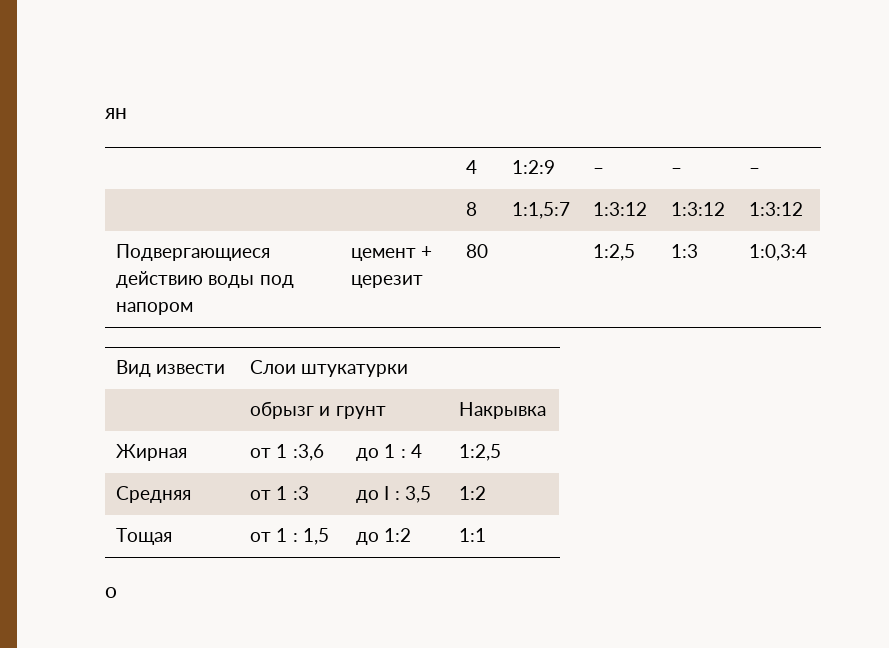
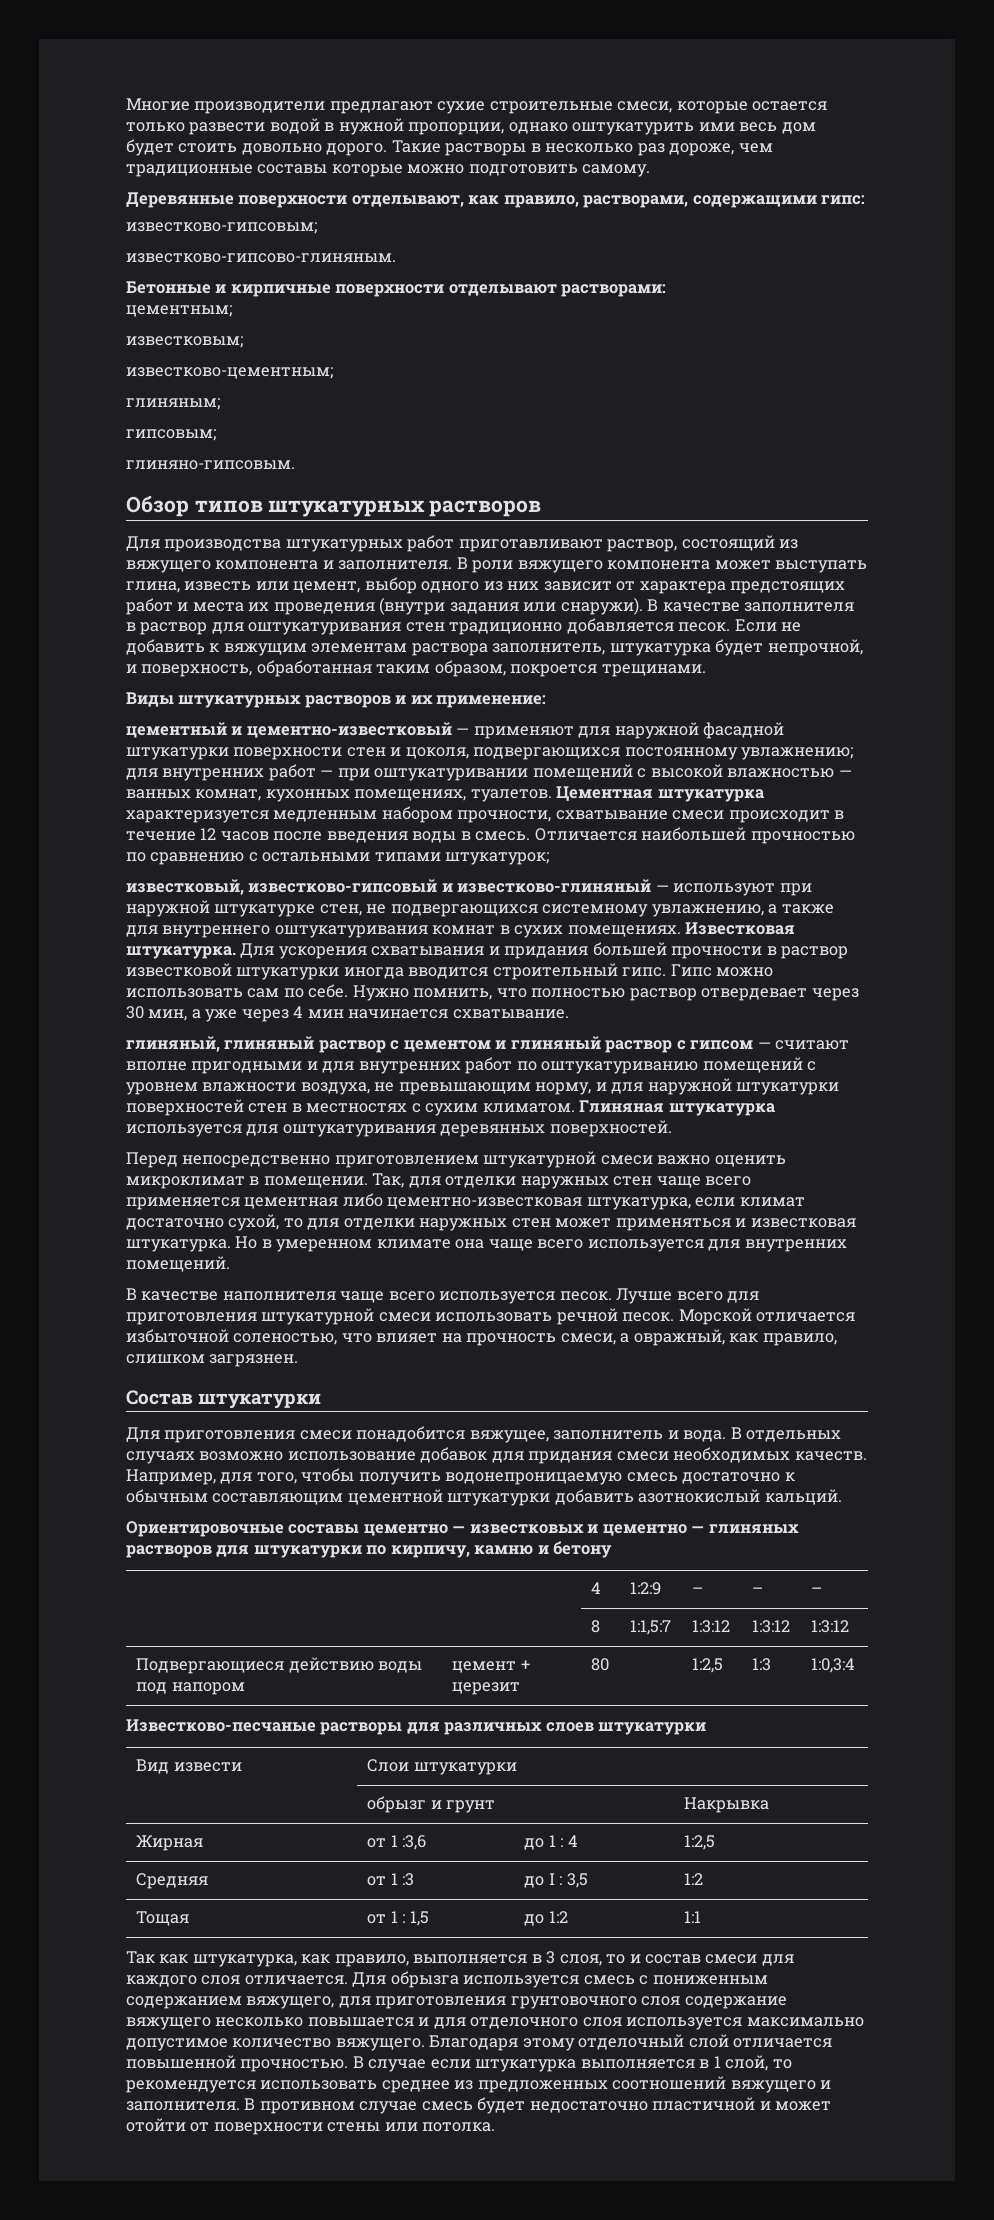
- ян
+ Многие производители предлагают сухие строительные смеси, которые остается только развести водой в нужной пропорции, однако оштукатурить ими весь дом будет стоить довольно дорого. Такие растворы в несколько раз дороже, чем традиционные составы которые можно подготовить самому.
+ Деревянные поверхности отделывают, как правило, растворами, содержащими гипс:
+ известково-гипсовым;
+ известково-гипсово-глиняным.
+ Бетонные и кирпичные поверхности отделывают растворами:
+ цементным;
+ известковым;
+ известково-цементным;
+ глиняным;
+ гипсовым;
+ глиняно-гипсовым.
+ Обзор типов штукатурных растворов
+ Для производства штукатурных работ приготавливают раствор, состоящий из вяжущего компонента и заполнителя. В роли вяжущего компонента может выступать глина, известь или цемент, выбор одного из них зависит от характера предстоящих работ и места их проведения (внутри задания или снаружи). В качестве заполнителя в раствор для оштукатуривания стен традиционно добавляется песок. Если не добавить к вяжущим элементам раствора заполнитель, штукатурка будет непрочной, и поверхность, обработанная таким образом, покроется трещинами.
+ Виды штукатурных растворов и их применение:
+ цементный и цементно-известковый — применяют для наружной фасадной штукатурки поверхности стен и цоколя, подвергающихся постоянному увлажнению; для внутренних работ — при оштукатуривании помещений с высокой влажностью — ванных комнат, кухонных помещениях, туалетов. Цементная штукатурка характеризуется медленным набором прочности, схватывание смеси происходит в течение 12 часов после введения воды в смесь. Отличается наибольшей прочностью по сравнению с остальными типами штукатурок;
+ известковый, известково-гипсовый и известково-глиняный — используют при наружной штукатурке стен, не подвергающихся системному увлажнению, а также для внутреннего оштукатуривания комнат в сухих помещениях. Известковая штукатурка. Для ускорения схватывания и придания большей прочности в раствор известковой штукатурки иногда вводится строительный гипс. Гипс можно использовать сам по себе. Нужно помнить, что полностью раствор отвердевает через 30 мин, а уже через 4 мин начинается схватывание.
+ глиняный, глиняный раствор с цементом и глиняный раствор с гипсом — считают вполне пригодными и для внутренних работ по оштукатуриванию помещений с уровнем влажности воздуха, не превышающим норму, и для наружной штукатурки поверхностей стен в местностях с сухим климатом. Глиняная штукатурка используется для оштукатуривания деревянных поверхностей.
+ Перед непосредственно приготовлением штукатурной смеси важно оценить микроклимат в помещении. Так, для отделки наружных стен чаще всего применяется цементная либо цементно-известковая штукатурка, если климат достаточно сухой, то для отделки наружных стен может применяться и известковая штукатурка. Но в умеренном климате она чаще всего используется для внутренних помещений.
+ В качестве наполнителя чаще всего используется песок. Лучше всего для приготовления штукатурной смеси использовать речной песок. Морской отличается избыточной соленостью, что влияет на прочность смеси, а овражный, как правило, слишком загрязнен.
+ Состав штукатурки
+ Для приготовления смеси понадобится вяжущее, заполнитель и вода. В отдельных случаях возможно использование добавок для придания смеси необходимых качеств. Например, для того, чтобы получить водонепроницаемую смесь достаточно к обычным составляющим цементной штукатурки добавить азотнокислый кальций.
+ Ориентировочные составы цементно — известковых и цементно — глиняных растворов для штукатурки по кирпичу, камню и бетону
+ Известково-песчаные растворы для различных слоев штукатурки
- о
+ Так как штукатурка, как правило, выполняется в 3 слоя, то и состав смеси для каждого слоя отличается. Для обрызга используется смесь с пониженным содержанием вяжущего, для приготовления грунтовочного слоя содержание вяжущего несколько повышается и для отделочного слоя используется максимально допустимое количество вяжущего. Благодаря этому отделочный слой отличается повышенной прочностью. В случае если штукатурка выполняется в 1 слой, то рекомендуется использовать среднее из предложенных соотношений вяжущего и заполнителя. В противном случае смесь будет недостаточно пластичной и может отойти от поверхности стены или потолка.

